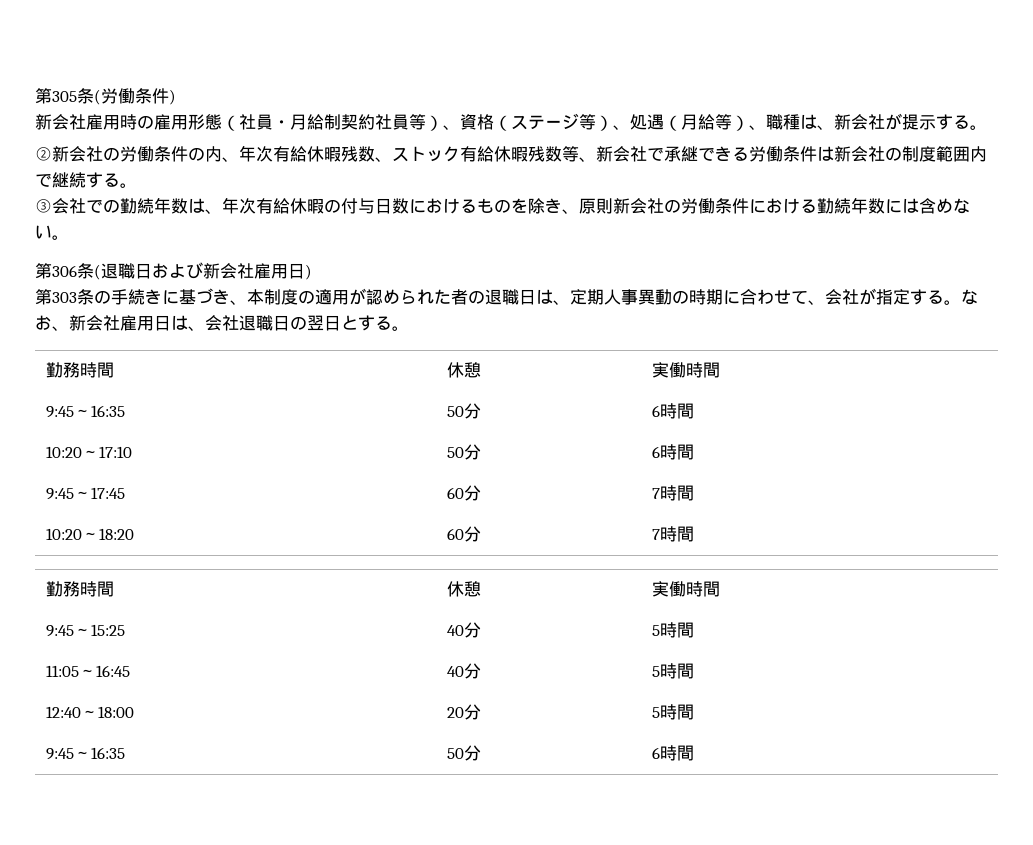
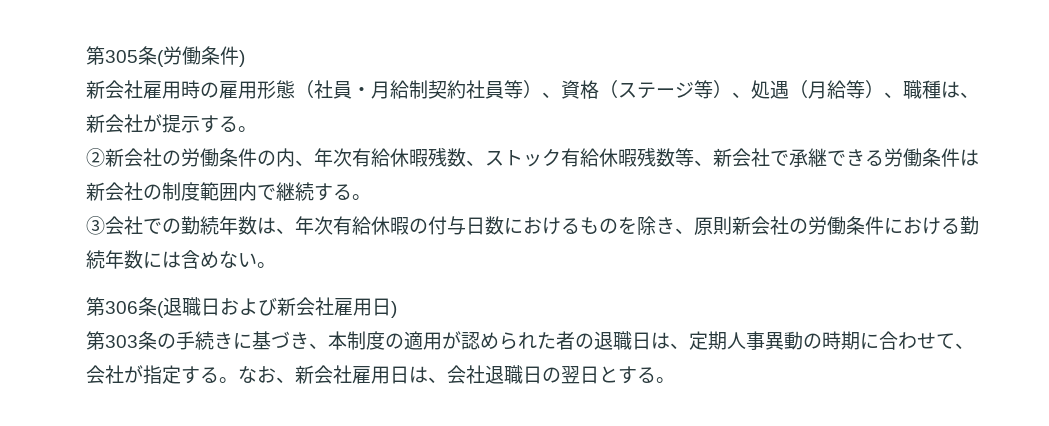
  なお、新会社雇用日は、会社退職日の翌日とする。
- 勤務時間 | 休憩 | 実働時間
- 9:45～16:35 | 50分 | 6時間
- 10:20～17:10 | 50分 | 6時間
- 9:45～17:45 | 60分 | 7時間
- 10:20～18:20 | 60分 | 7時間
- 勤務時間 | 休憩 | 実働時間
- 9:45～15:25 | 40分 | 5時間
- 11:05～16:45 | 40分 | 5時間
- 12:40～18:00 | 20分 | 5時間
- 9:45～16:35 | 50分 | 6時間

